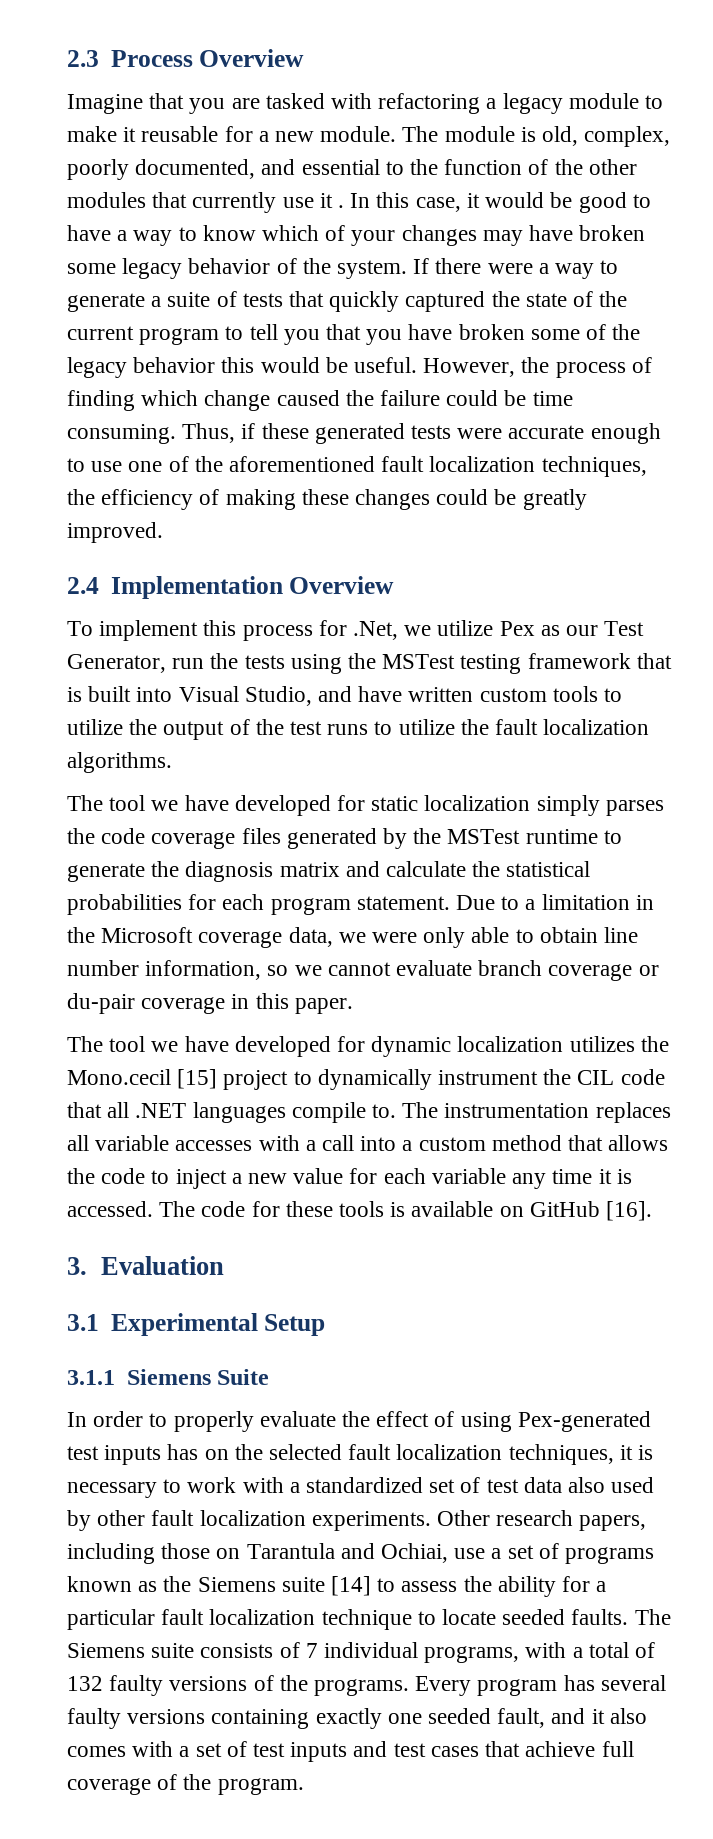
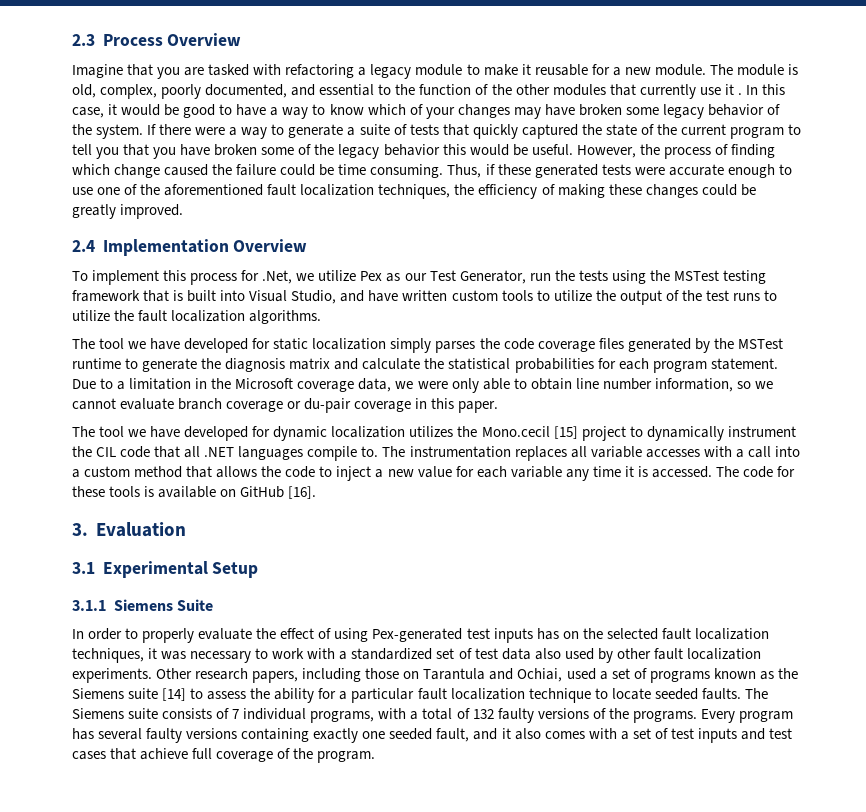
- In order to properly evaluate the effect of using Pex-generated test inputs has on the selected fault localization techniques, it is necessary to work with a standardized set of test data also used by other fault localization experiments.
+ In order to properly evaluate the effect of using Pex-generated test inputs has on the selected fault localization techniques, it was necessary to work with a standardized set of test data also used by other fault localization experiments.
- Other research papers, including those on Tarantula and Ochiai, use a set of programs known as the Siemens suite [14] to assess the ability for a particular fault localization technique to locate seeded faults.
+ Other research papers, including those on Tarantula and Ochiai, used a set of programs known as the Siemens suite [14] to assess the ability for a particular fault localization technique to locate seeded faults.

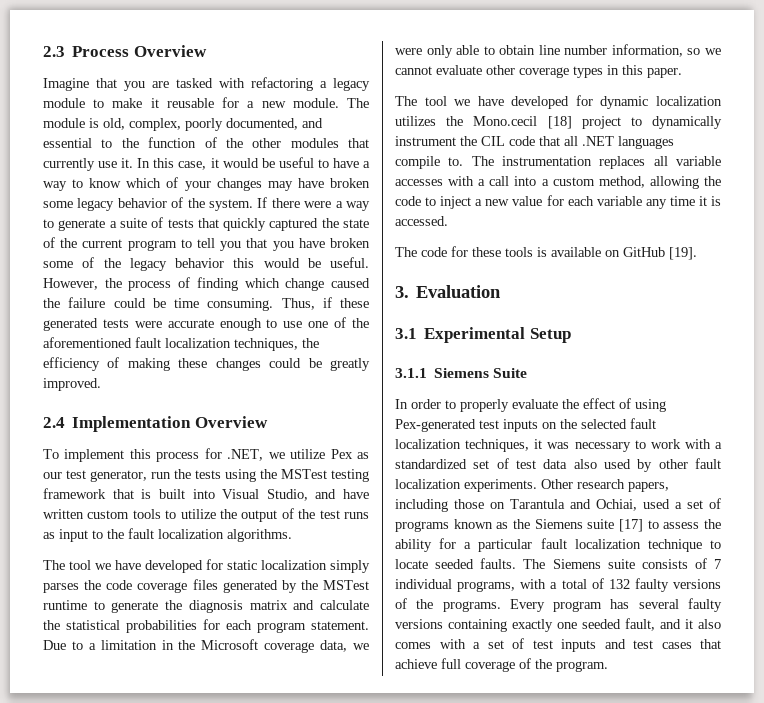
- The module is old, complex, poorly documented, and essential to the function of the other modules that currently use it .
+ The module is old, complex, poorly documented, and essential to the function of the other modules that currently use it.
- In this case, it would be good to have a way to know which of your changes may have broken some legacy behavior of the system.
+ In this case, it would be useful to have a way to know which of your changes may have broken some legacy behavior of the system.
- To implement this process for .Net, we utilize Pex as our Test Generator, run the tests using the MSTest testing framework that is built into Visual Studio, and have written custom tools to utilize the output of the test runs to utilize the fault localization algorithms.
+ To implement this process for .NET, we utilize Pex as our test generator, run the tests using the MSTest testing framework that is built into Visual Studio, and have written custom tools to utilize the output of the test runs as input to the fault localization algorithms.
- Due to a limitation in the Microsoft coverage data, we were only able to obtain line number information, so we cannot evaluate branch coverage or du-pair coverage in this paper.
+ Due to a limitation in the Microsoft coverage data, we were only able to obtain line number information, so we cannot evaluate other coverage types in this paper.
- The tool we have developed for dynamic localization utilizes the Mono.cecil [15] project to dynamically instrument the CIL code that all .NET languages compile to.
+ The tool we have developed for dynamic localization utilizes the Mono.cecil [18] project to dynamically instrument the CIL code that all .NET languages compile to.
- The instrumentation replaces all variable accesses with a call into a custom method that allows the code to inject a new value for each variable any time it is accessed. The code for these tools is available on GitHub [16].
+ The instrumentation replaces all variable accesses with a call into a custom method, allowing the code to inject a new value for each variable any time it is accessed.
+ The code for these tools is available on GitHub [19].
- In order to properly evaluate the effect of using Pex-generated test inputs has on the selected fault localization techniques, it was necessary to work with a standardized set of test data also used by other fault localization experiments.
+ In order to properly evaluate the effect of using Pex-generated test inputs on the selected fault localization techniques, it was necessary to work with a standardized set of test data also used by other fault localization experiments.
- Other research papers, including those on Tarantula and Ochiai, used a set of programs known as the Siemens suite [14] to assess the ability for a particular fault localization technique to locate seeded faults.
+ Other research papers, including those on Tarantula and Ochiai, used a set of programs known as the Siemens suite [17] to assess the ability for a particular fault localization technique to locate seeded faults.

